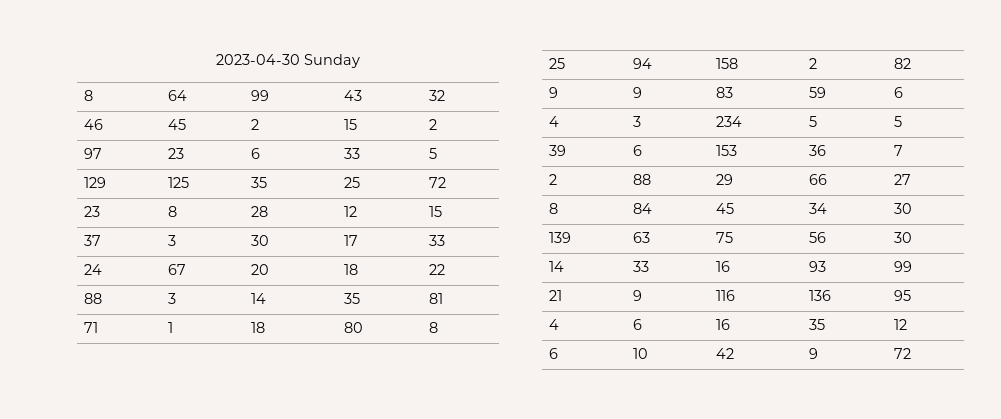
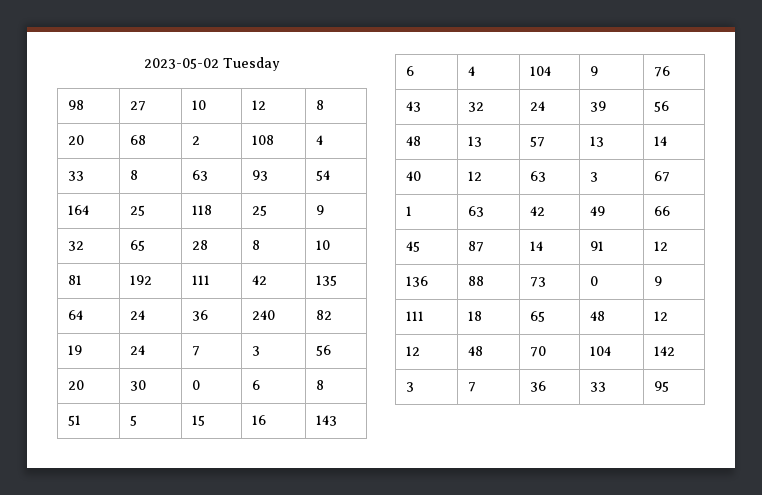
- 2023-04-30 Sunday
- 8 | 64 | 99 | 43 | 32
- 46 | 45 | 2 | 15 | 2
- 97 | 23 | 6 | 33 | 5
- 129 | 125 | 35 | 25 | 72
- 23 | 8 | 28 | 12 | 15
- 37 | 3 | 30 | 17 | 33
- 24 | 67 | 20 | 18 | 22
- 88 | 3 | 14 | 35 | 81
- 71 | 1 | 18 | 80 | 8
- 25 | 94 | 158 | 2 | 82
- 9 | 9 | 83 | 59 | 6
- 4 | 3 | 234 | 5 | 5
- 39 | 6 | 153 | 36 | 7
- 2 | 88 | 29 | 66 | 27
- 8 | 84 | 45 | 34 | 30
- 139 | 63 | 75 | 56 | 30
- 14 | 33 | 16 | 93 | 99
- 21 | 9 | 116 | 136 | 95
- 4 | 6 | 16 | 35 | 12
- 6 | 10 | 42 | 9 | 72
+ 2023-05-02 Tuesday
+ 98 | 27 | 10 | 12 | 8
+ 20 | 68 | 2 | 108 | 4
+ 33 | 8 | 63 | 93 | 54
+ 164 | 25 | 118 | 25 | 9
+ 32 | 65 | 28 | 8 | 10
+ 81 | 192 | 111 | 42 | 135
+ 64 | 24 | 36 | 240 | 82
+ 19 | 24 | 7 | 3 | 56
+ 20 | 30 | 0 | 6 | 8
+ 51 | 5 | 15 | 16 | 143
+ 6 | 4 | 104 | 9 | 76
+ 43 | 32 | 24 | 39 | 56
+ 48 | 13 | 57 | 13 | 14
+ 40 | 12 | 63 | 3 | 67
+ 1 | 63 | 42 | 49 | 66
+ 45 | 87 | 14 | 91 | 12
+ 136 | 88 | 73 | 0 | 9
+ 111 | 18 | 65 | 48 | 12
+ 12 | 48 | 70 | 104 | 142
+ 3 | 7 | 36 | 33 | 95

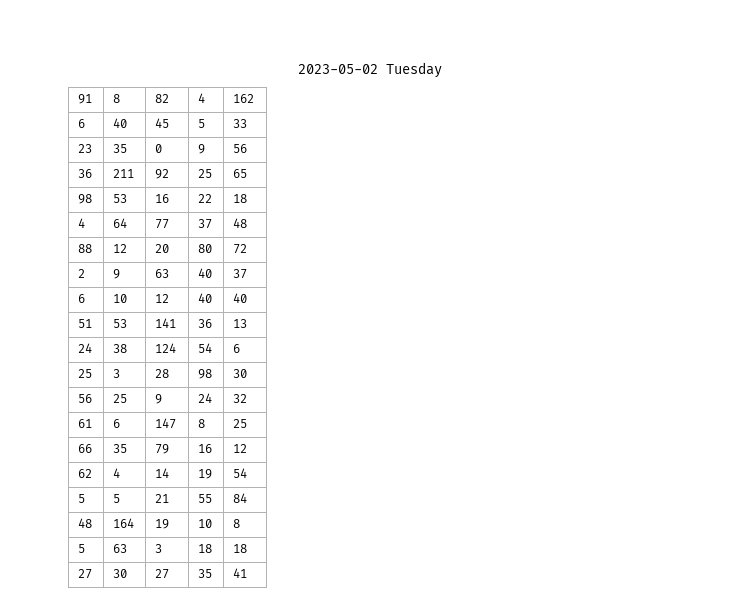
- 98 | 27 | 10 | 12 | 8
- 20 | 68 | 2 | 108 | 4
- 33 | 8 | 63 | 93 | 54
- 164 | 25 | 118 | 25 | 9
- 32 | 65 | 28 | 8 | 10
- 81 | 192 | 111 | 42 | 135
- 64 | 24 | 36 | 240 | 82
- 19 | 24 | 7 | 3 | 56
- 20 | 30 | 0 | 6 | 8
- 51 | 5 | 15 | 16 | 143
- 6 | 4 | 104 | 9 | 76
- 43 | 32 | 24 | 39 | 56
- 48 | 13 | 57 | 13 | 14
- 40 | 12 | 63 | 3 | 67
- 1 | 63 | 42 | 49 | 66
- 45 | 87 | 14 | 91 | 12
- 136 | 88 | 73 | 0 | 9
- 111 | 18 | 65 | 48 | 12
- 12 | 48 | 70 | 104 | 142
- 3 | 7 | 36 | 33 | 95
+ 91 | 8 | 82 | 4 | 162
+ 6 | 40 | 45 | 5 | 33
+ 23 | 35 | 0 | 9 | 56
+ 36 | 211 | 92 | 25 | 65
+ 98 | 53 | 16 | 22 | 18
+ 4 | 64 | 77 | 37 | 48
+ 88 | 12 | 20 | 80 | 72
+ 2 | 9 | 63 | 40 | 37
+ 6 | 10 | 12 | 40 | 40
+ 51 | 53 | 141 | 36 | 13
+ 24 | 38 | 124 | 54 | 6
+ 25 | 3 | 28 | 98 | 30
+ 56 | 25 | 9 | 24 | 32
+ 61 | 6 | 147 | 8 | 25
+ 66 | 35 | 79 | 16 | 12
+ 62 | 4 | 14 | 19 | 54
+ 5 | 5 | 21 | 55 | 84
+ 48 | 164 | 19 | 10 | 8
+ 5 | 63 | 3 | 18 | 18
+ 27 | 30 | 27 | 35 | 41

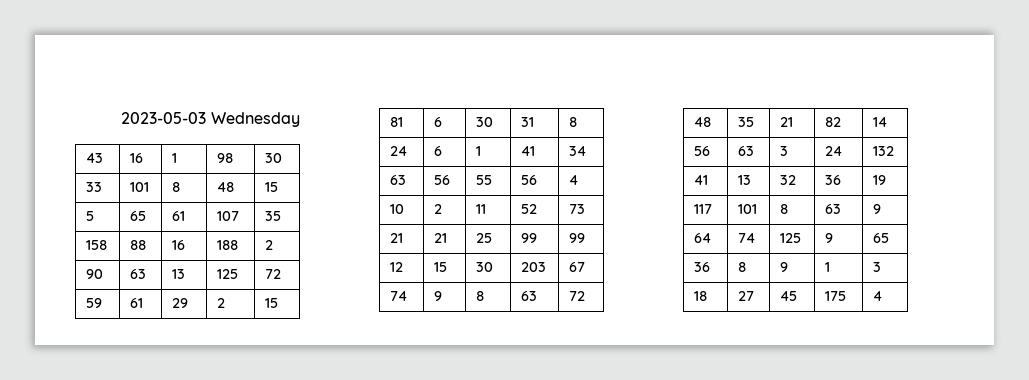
- 2023-05-02 Tuesday
- 91 | 8 | 82 | 4 | 162
- 6 | 40 | 45 | 5 | 33
- 23 | 35 | 0 | 9 | 56
- 36 | 211 | 92 | 25 | 65
- 98 | 53 | 16 | 22 | 18
- 4 | 64 | 77 | 37 | 48
- 88 | 12 | 20 | 80 | 72
- 2 | 9 | 63 | 40 | 37
- 6 | 10 | 12 | 40 | 40
- 51 | 53 | 141 | 36 | 13
- 24 | 38 | 124 | 54 | 6
- 25 | 3 | 28 | 98 | 30
- 56 | 25 | 9 | 24 | 32
- 61 | 6 | 147 | 8 | 25
- 66 | 35 | 79 | 16 | 12
- 62 | 4 | 14 | 19 | 54
- 5 | 5 | 21 | 55 | 84
- 48 | 164 | 19 | 10 | 8
- 5 | 63 | 3 | 18 | 18
- 27 | 30 | 27 | 35 | 41
+ 2023-05-03 Wednesday
+ 43 | 16 | 1 | 98 | 30
+ 33 | 101 | 8 | 48 | 15
+ 5 | 65 | 61 | 107 | 35
+ 158 | 88 | 16 | 188 | 2
+ 90 | 63 | 13 | 125 | 72
+ 59 | 61 | 29 | 2 | 15
+ 81 | 6 | 30 | 31 | 8
+ 24 | 6 | 1 | 41 | 34
+ 63 | 56 | 55 | 56 | 4
+ 10 | 2 | 11 | 52 | 73
+ 21 | 21 | 25 | 99 | 99
+ 12 | 15 | 30 | 203 | 67
+ 74 | 9 | 8 | 63 | 72
+ 48 | 35 | 21 | 82 | 14
+ 56 | 63 | 3 | 24 | 132
+ 41 | 13 | 32 | 36 | 19
+ 117 | 101 | 8 | 63 | 9
+ 64 | 74 | 125 | 9 | 65
+ 36 | 8 | 9 | 1 | 3
+ 18 | 27 | 45 | 175 | 4

